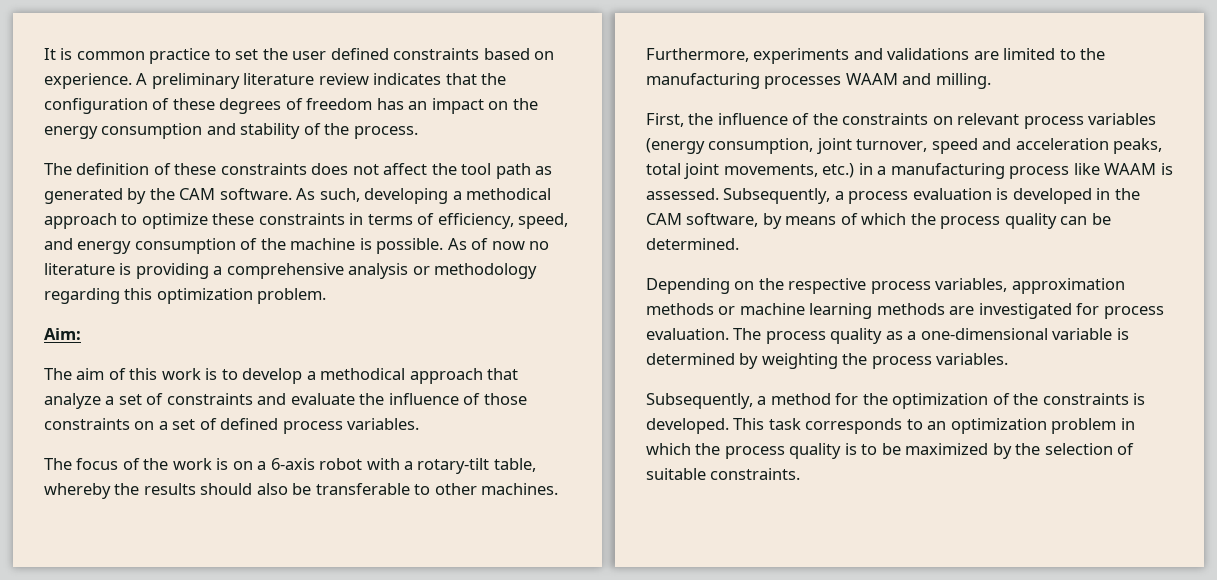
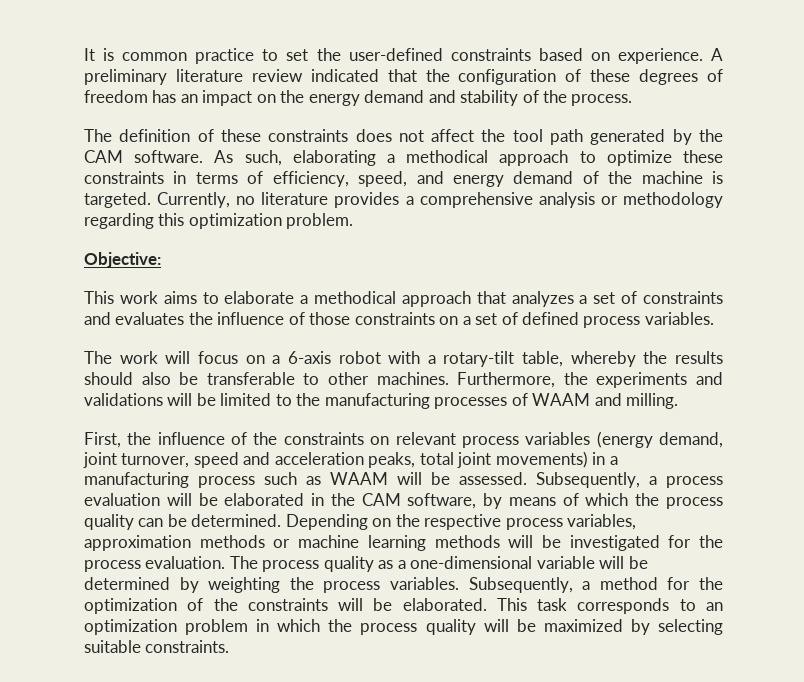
- It is common practice to set the user defined constraints based on experience.
+ It is common practice to set the user-defined constraints based on experience.
- A preliminary literature review indicates that the configuration of these degrees of freedom has an impact on the energy consumption and stability of the process.
+ A preliminary literature review indicated that the configuration of these degrees of freedom has an impact on the energy demand and stability of the process.
- The definition of these constraints does not affect the tool path as generated by the CAM software.
+ The definition of these constraints does not affect the tool path generated by the CAM software.
- As such, developing a methodical approach to optimize these constraints in terms of efficiency, speed, and energy consumption of the machine is possible. As of now no literature is providing a comprehensive analysis or methodology regarding this optimization problem.
+ As such, elaborating a methodical approach to optimize these constraints in terms of efficiency, speed, and energy demand of the machine is targeted. Currently, no literature provides a comprehensive analysis or methodology regarding this optimization problem.
- Aim:
- The aim of this work is to develop a methodical approach that analyze a set of constraints and evaluate the influence of those constraints on a set of defined process variables.
+ Objective:
+ This work aims to elaborate a methodical approach that analyzes a set of constraints and evaluates the influence of those constraints on a set of defined process variables.
- The focus of the work is on a 6-axis robot with a rotary-tilt table, whereby the results should also be transferable to other machines.
+ The work will focus on a 6-axis robot with a rotary-tilt table, whereby the results should also be transferable to other machines.
- Furthermore, experiments and validations are limited to the manufacturing processes WAAM and milling.
+ Furthermore, the experiments and validations will be limited to the manufacturing processes of WAAM and milling.
- First, the influence of the constraints on relevant process variables (energy consumption, joint turnover, speed and acceleration peaks, total joint movements, etc.) in a manufacturing process like WAAM is assessed.
+ First, the influence of the constraints on relevant process variables (energy demand, joint turnover, speed and acceleration peaks, total joint movements) in a manufacturing process such as WAAM will be assessed.
- Subsequently, a process evaluation is developed in the CAM software, by means of which the process quality can be determined.
- Depending on the respective process variables, approximation methods or machine learning methods are investigated for process evaluation.
+ Subsequently, a process evaluation will be elaborated in the CAM software, by means of which the process quality can be determined. Depending on the respective process variables, approximation methods or machine learning methods will be investigated for the process evaluation.
- The process quality as a one-dimensional variable is determined by weighting the process variables.
- Subsequently, a method for the optimization of the constraints is developed.
+ The process quality as a one-dimensional variable will be determined by weighting the process variables. Subsequently, a method for the optimization of the constraints will be elaborated.
- This task corresponds to an optimization problem in which the process quality is to be maximized by the selection of suitable constraints.
+ This task corresponds to an optimization problem in which the process quality will be maximized by selecting suitable constraints.

